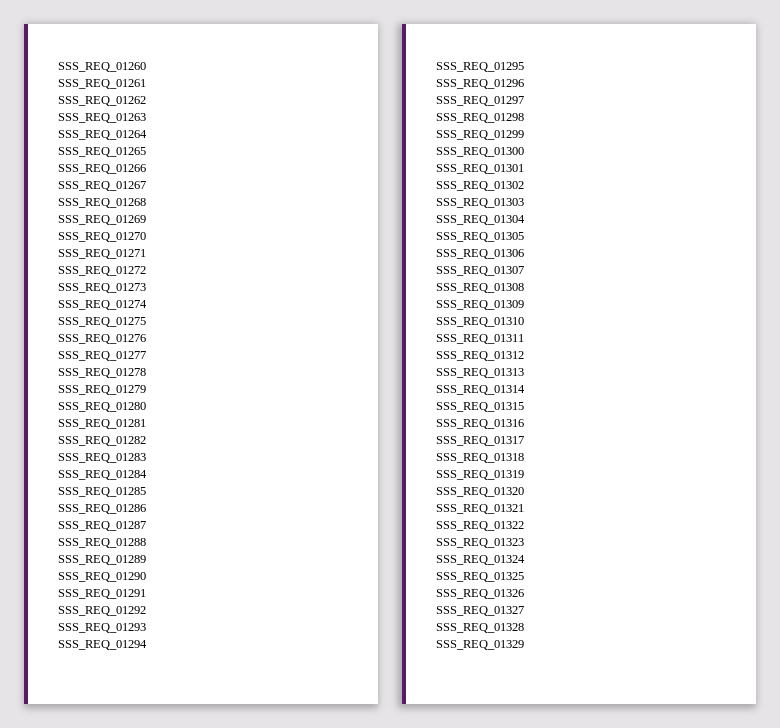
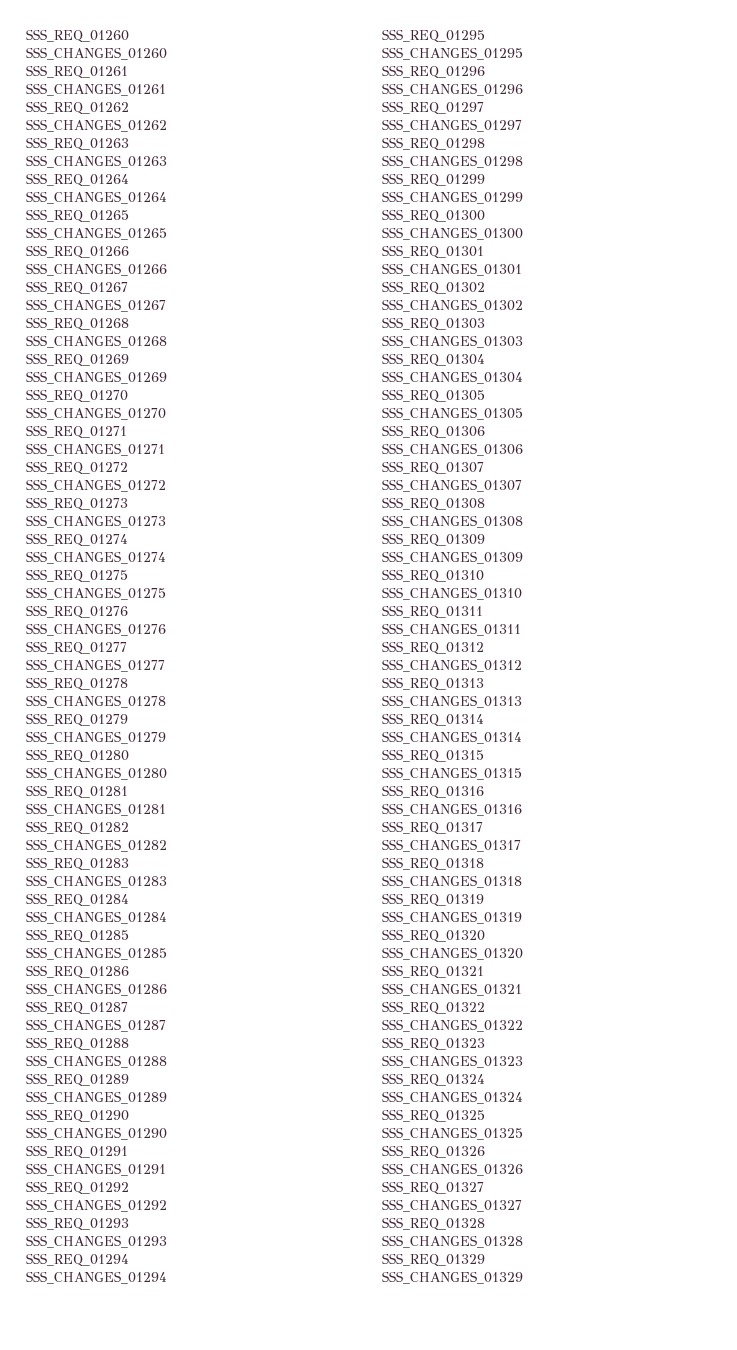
+ SSS_CHANGES_01260
+ SSS_CHANGES_01261
+ SSS_CHANGES_01262
+ SSS_CHANGES_01263
+ SSS_CHANGES_01264
+ SSS_CHANGES_01265
+ SSS_CHANGES_01266
+ SSS_CHANGES_01267
+ SSS_CHANGES_01268
+ SSS_CHANGES_01269
+ SSS_CHANGES_01270
+ SSS_CHANGES_01271
+ SSS_CHANGES_01272
+ SSS_CHANGES_01273
+ SSS_CHANGES_01274
+ SSS_CHANGES_01275
+ SSS_CHANGES_01276
+ SSS_CHANGES_01277
+ SSS_CHANGES_01278
+ SSS_CHANGES_01279
+ SSS_CHANGES_01280
+ SSS_CHANGES_01281
+ SSS_CHANGES_01282
+ SSS_CHANGES_01283
+ SSS_CHANGES_01284
+ SSS_CHANGES_01285
+ SSS_CHANGES_01286
+ SSS_CHANGES_01287
+ SSS_CHANGES_01288
+ SSS_CHANGES_01289
+ SSS_CHANGES_01290
+ SSS_CHANGES_01291
+ SSS_CHANGES_01292
+ SSS_CHANGES_01293
+ SSS_CHANGES_01294
+ SSS_CHANGES_01295
+ SSS_CHANGES_01296
+ SSS_CHANGES_01297
+ SSS_CHANGES_01298
+ SSS_CHANGES_01299
+ SSS_CHANGES_01300
+ SSS_CHANGES_01301
+ SSS_CHANGES_01302
+ SSS_CHANGES_01303
+ SSS_CHANGES_01304
+ SSS_CHANGES_01305
+ SSS_CHANGES_01306
+ SSS_CHANGES_01307
+ SSS_CHANGES_01308
+ SSS_CHANGES_01309
+ SSS_CHANGES_01310
+ SSS_CHANGES_01311
+ SSS_CHANGES_01312
+ SSS_CHANGES_01313
+ SSS_CHANGES_01314
+ SSS_CHANGES_01315
+ SSS_CHANGES_01316
+ SSS_CHANGES_01317
+ SSS_CHANGES_01318
+ SSS_CHANGES_01319
+ SSS_CHANGES_01320
+ SSS_CHANGES_01321
+ SSS_CHANGES_01322
+ SSS_CHANGES_01323
+ SSS_CHANGES_01324
+ SSS_CHANGES_01325
+ SSS_CHANGES_01326
+ SSS_CHANGES_01327
+ SSS_CHANGES_01328
+ SSS_CHANGES_01329

